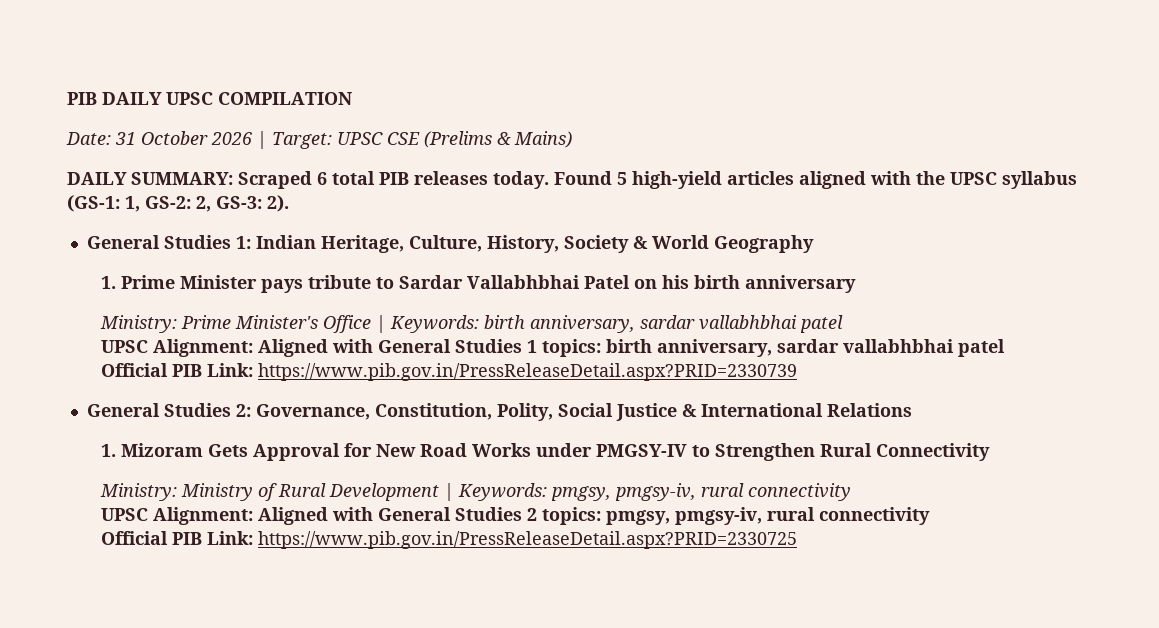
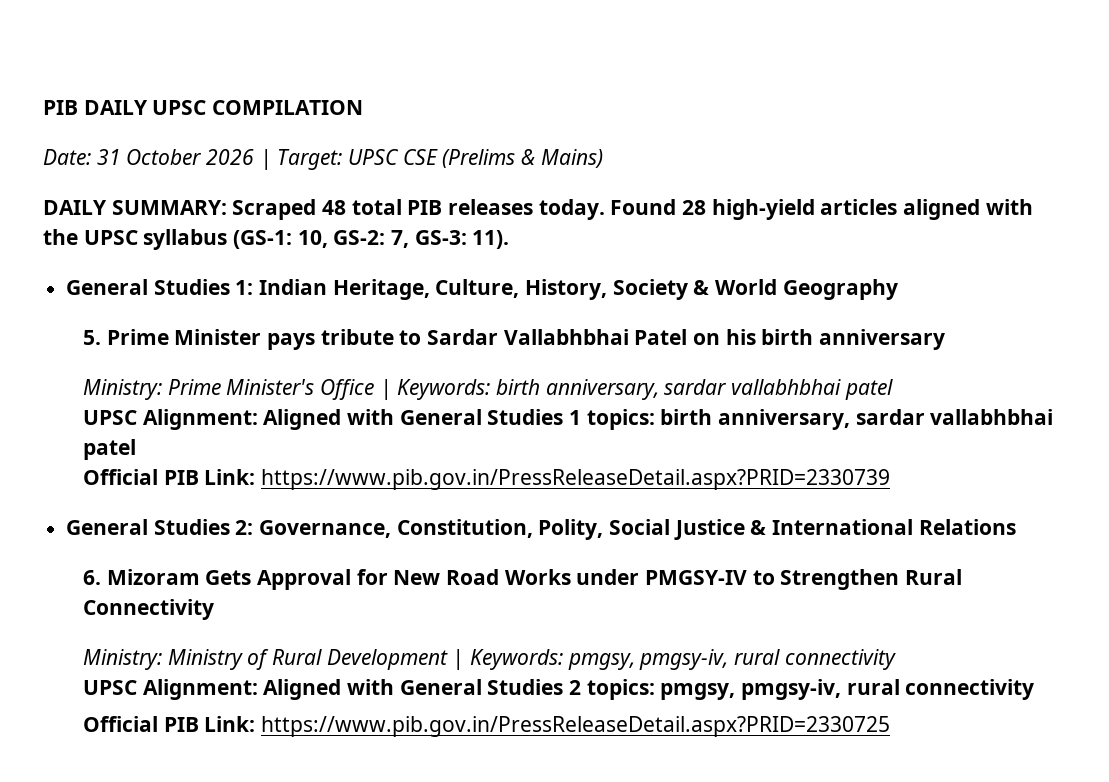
- DAILY SUMMARY: Scraped 6 total PIB releases today.
+ DAILY SUMMARY: Scraped 48 total PIB releases today.
- Found 5 high-yield articles aligned with the UPSC syllabus (GS-1: 1, GS-2: 2, GS-3: 2).
+ Found 28 high-yield articles aligned with the UPSC syllabus (GS-1: 10, GS-2: 7, GS-3: 11).
- 1. Prime Minister pays tribute to Sardar Vallabhbhai Patel on his birth anniversary
+ 5. Prime Minister pays tribute to Sardar Vallabhbhai Patel on his birth anniversary
- 1. Mizoram Gets Approval for New Road Works under PMGSY-IV to Strengthen Rural Connectivity
+ 6. Mizoram Gets Approval for New Road Works under PMGSY-IV to Strengthen Rural Connectivity

